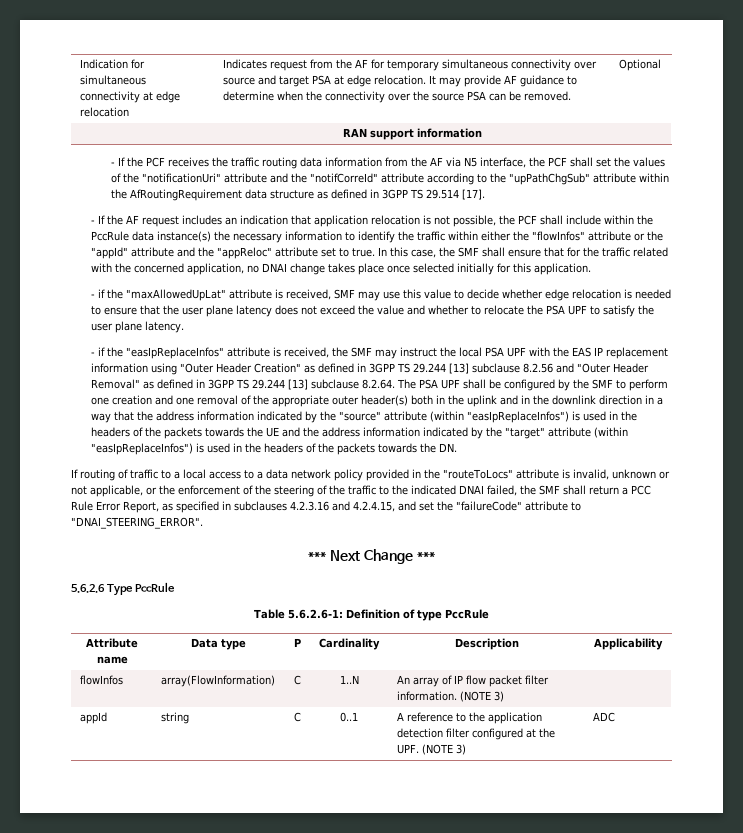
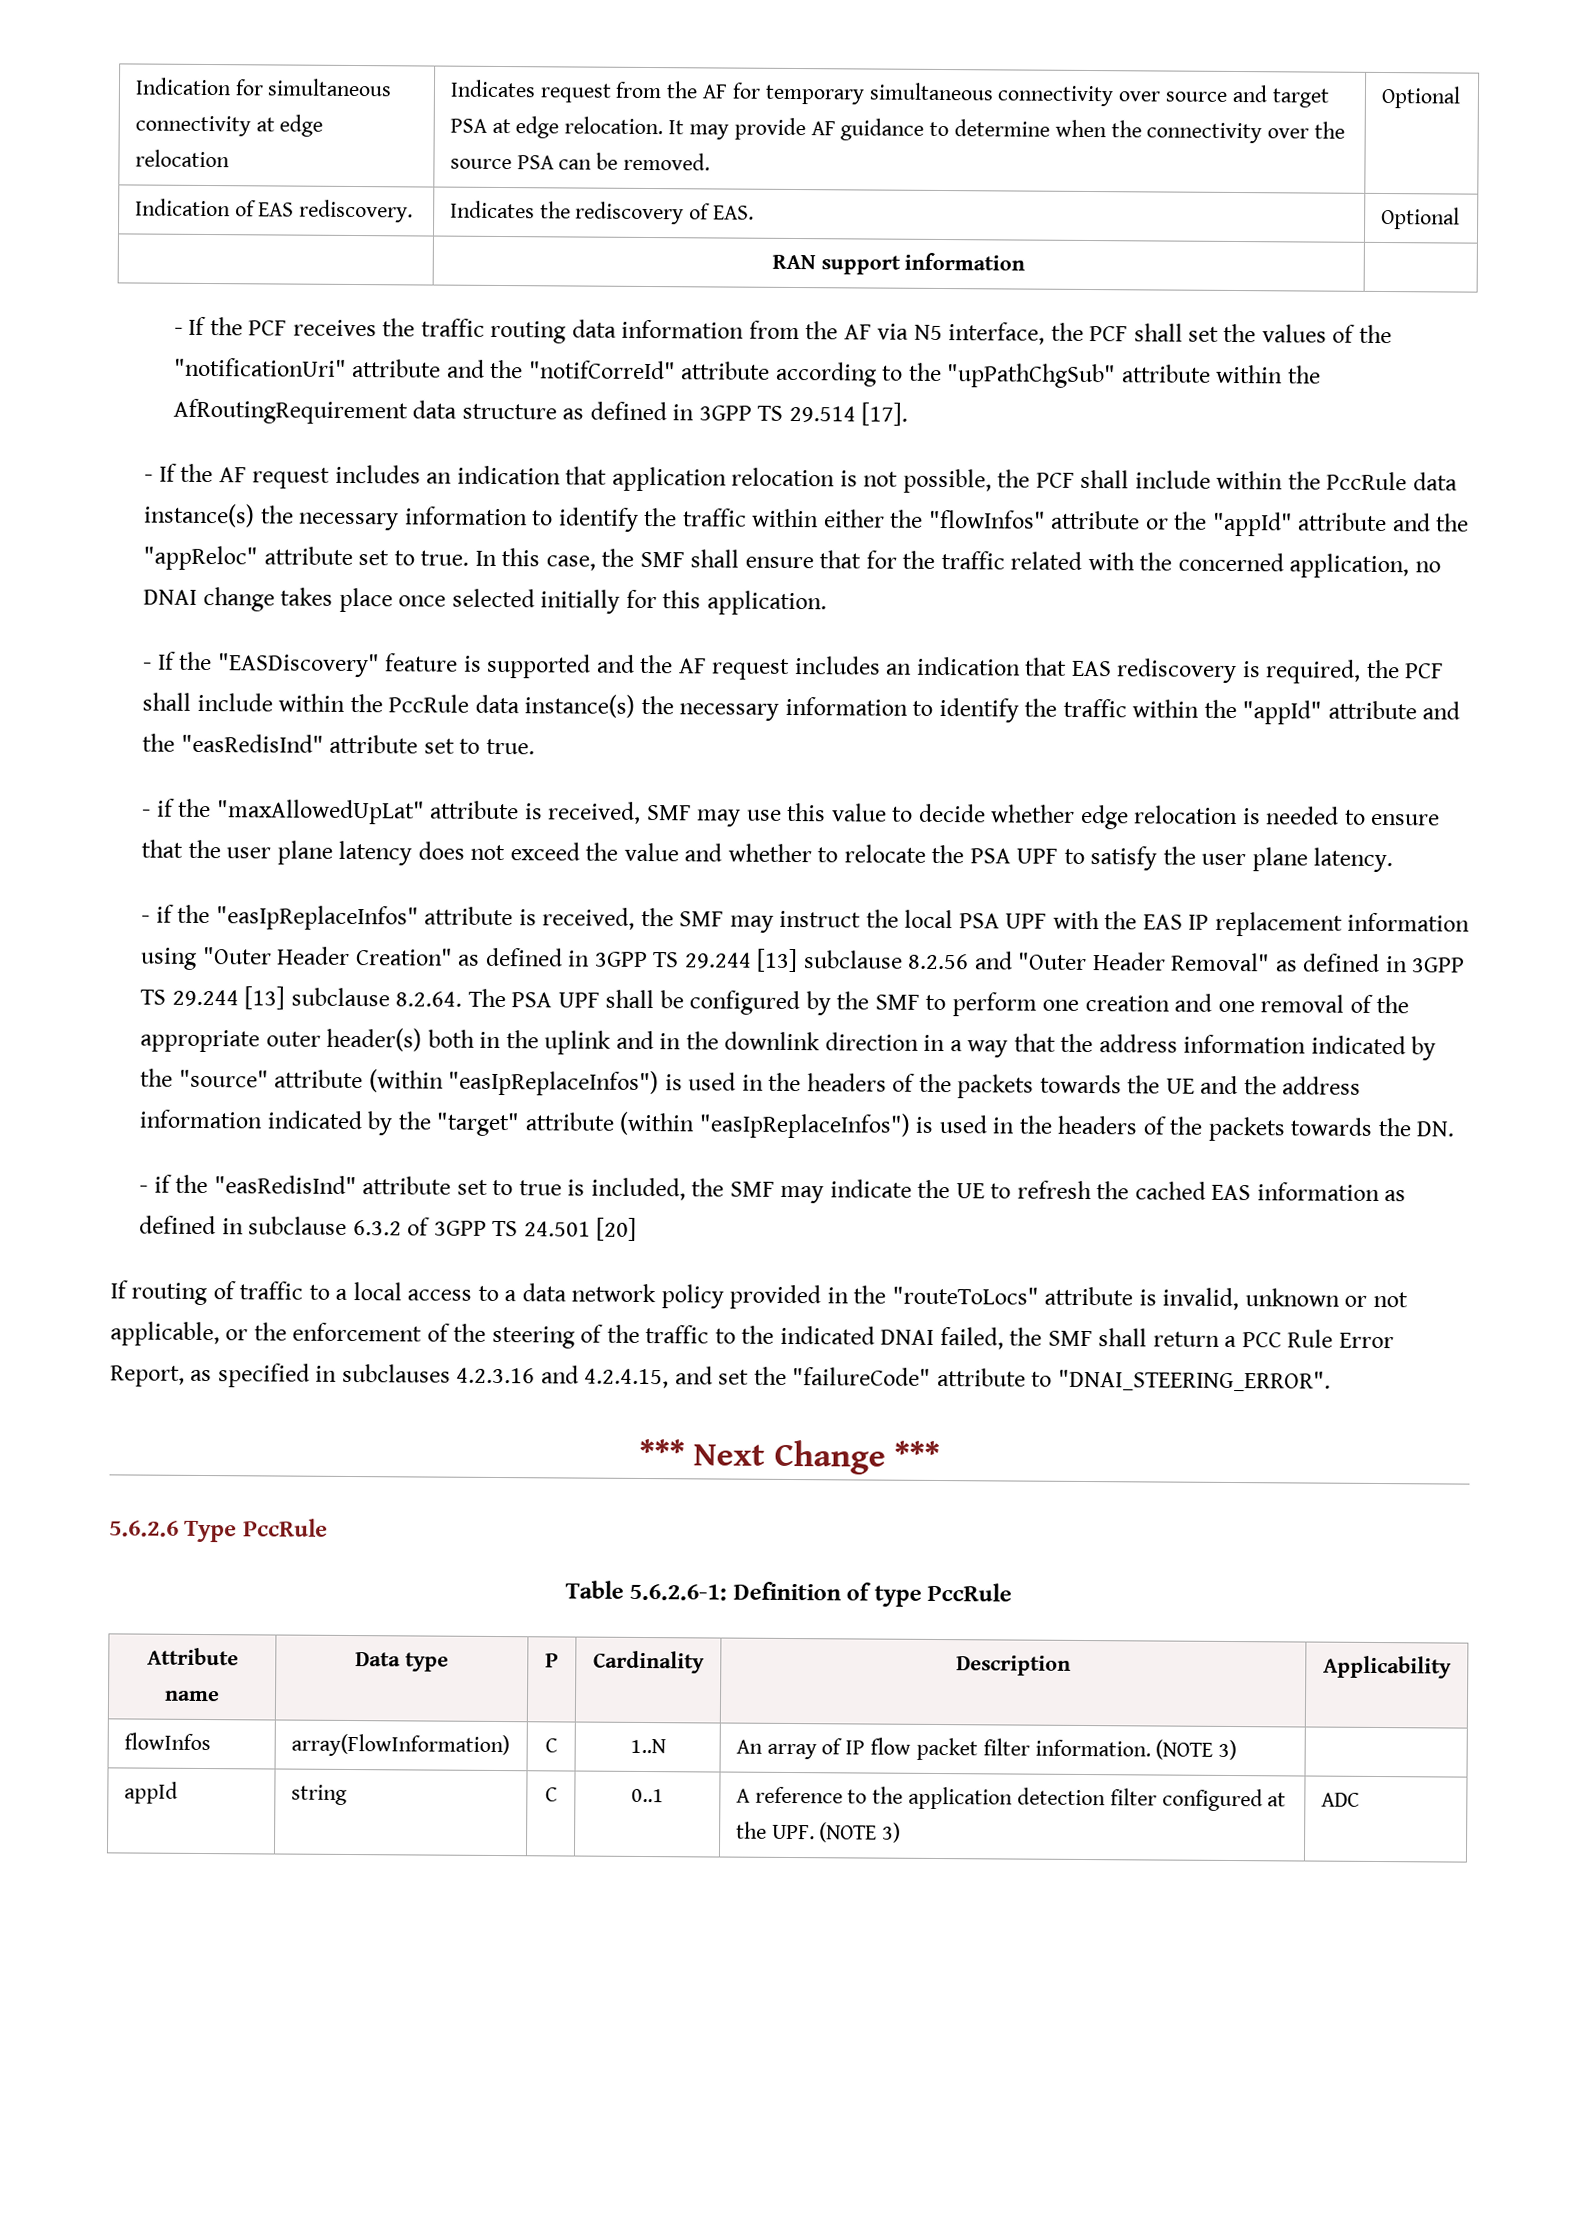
+ Indication of EAS rediscovery. | Indicates the rediscovery of EAS. | Optional
+ - If the "EASDiscovery" feature is supported and the AF request includes an indication that EAS rediscovery is required, the PCF shall include within the PccRule data instance(s) the necessary information to identify the traffic within the "appId" attribute and the "easRedisInd" attribute set to true.
+ - if the "easRedisInd" attribute set to true is included, the SMF may indicate the UE to refresh the cached EAS information as defined in subclause 6.3.2 of 3GPP TS 24.501 [20]

